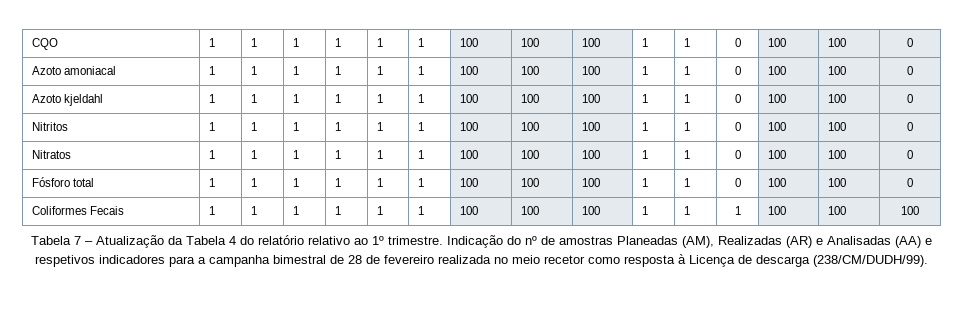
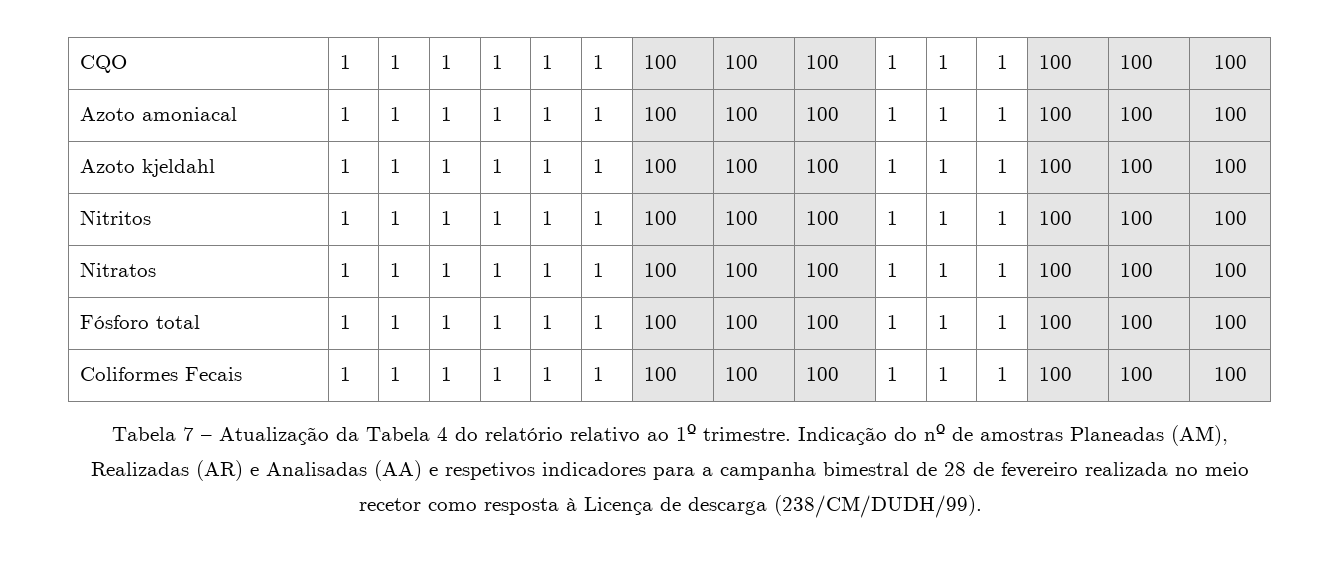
- CQO | 1 | 1 | 1 | 1 | 1 | 1 | 100 | 100 | 100 | 1 | 1 | 0 | 100 | 100 | 0
+ CQO | 1 | 1 | 1 | 1 | 1 | 1 | 100 | 100 | 100 | 1 | 1 | 1 | 100 | 100 | 100
- Azoto amoniacal | 1 | 1 | 1 | 1 | 1 | 1 | 100 | 100 | 100 | 1 | 1 | 0 | 100 | 100 | 0
+ Azoto amoniacal | 1 | 1 | 1 | 1 | 1 | 1 | 100 | 100 | 100 | 1 | 1 | 1 | 100 | 100 | 100
- Azoto kjeldahl | 1 | 1 | 1 | 1 | 1 | 1 | 100 | 100 | 100 | 1 | 1 | 0 | 100 | 100 | 0
+ Azoto kjeldahl | 1 | 1 | 1 | 1 | 1 | 1 | 100 | 100 | 100 | 1 | 1 | 1 | 100 | 100 | 100
- Nitritos | 1 | 1 | 1 | 1 | 1 | 1 | 100 | 100 | 100 | 1 | 1 | 0 | 100 | 100 | 0
+ Nitritos | 1 | 1 | 1 | 1 | 1 | 1 | 100 | 100 | 100 | 1 | 1 | 1 | 100 | 100 | 100
- Nitratos | 1 | 1 | 1 | 1 | 1 | 1 | 100 | 100 | 100 | 1 | 1 | 0 | 100 | 100 | 0
+ Nitratos | 1 | 1 | 1 | 1 | 1 | 1 | 100 | 100 | 100 | 1 | 1 | 1 | 100 | 100 | 100
- Fósforo total | 1 | 1 | 1 | 1 | 1 | 1 | 100 | 100 | 100 | 1 | 1 | 0 | 100 | 100 | 0
+ Fósforo total | 1 | 1 | 1 | 1 | 1 | 1 | 100 | 100 | 100 | 1 | 1 | 1 | 100 | 100 | 100

